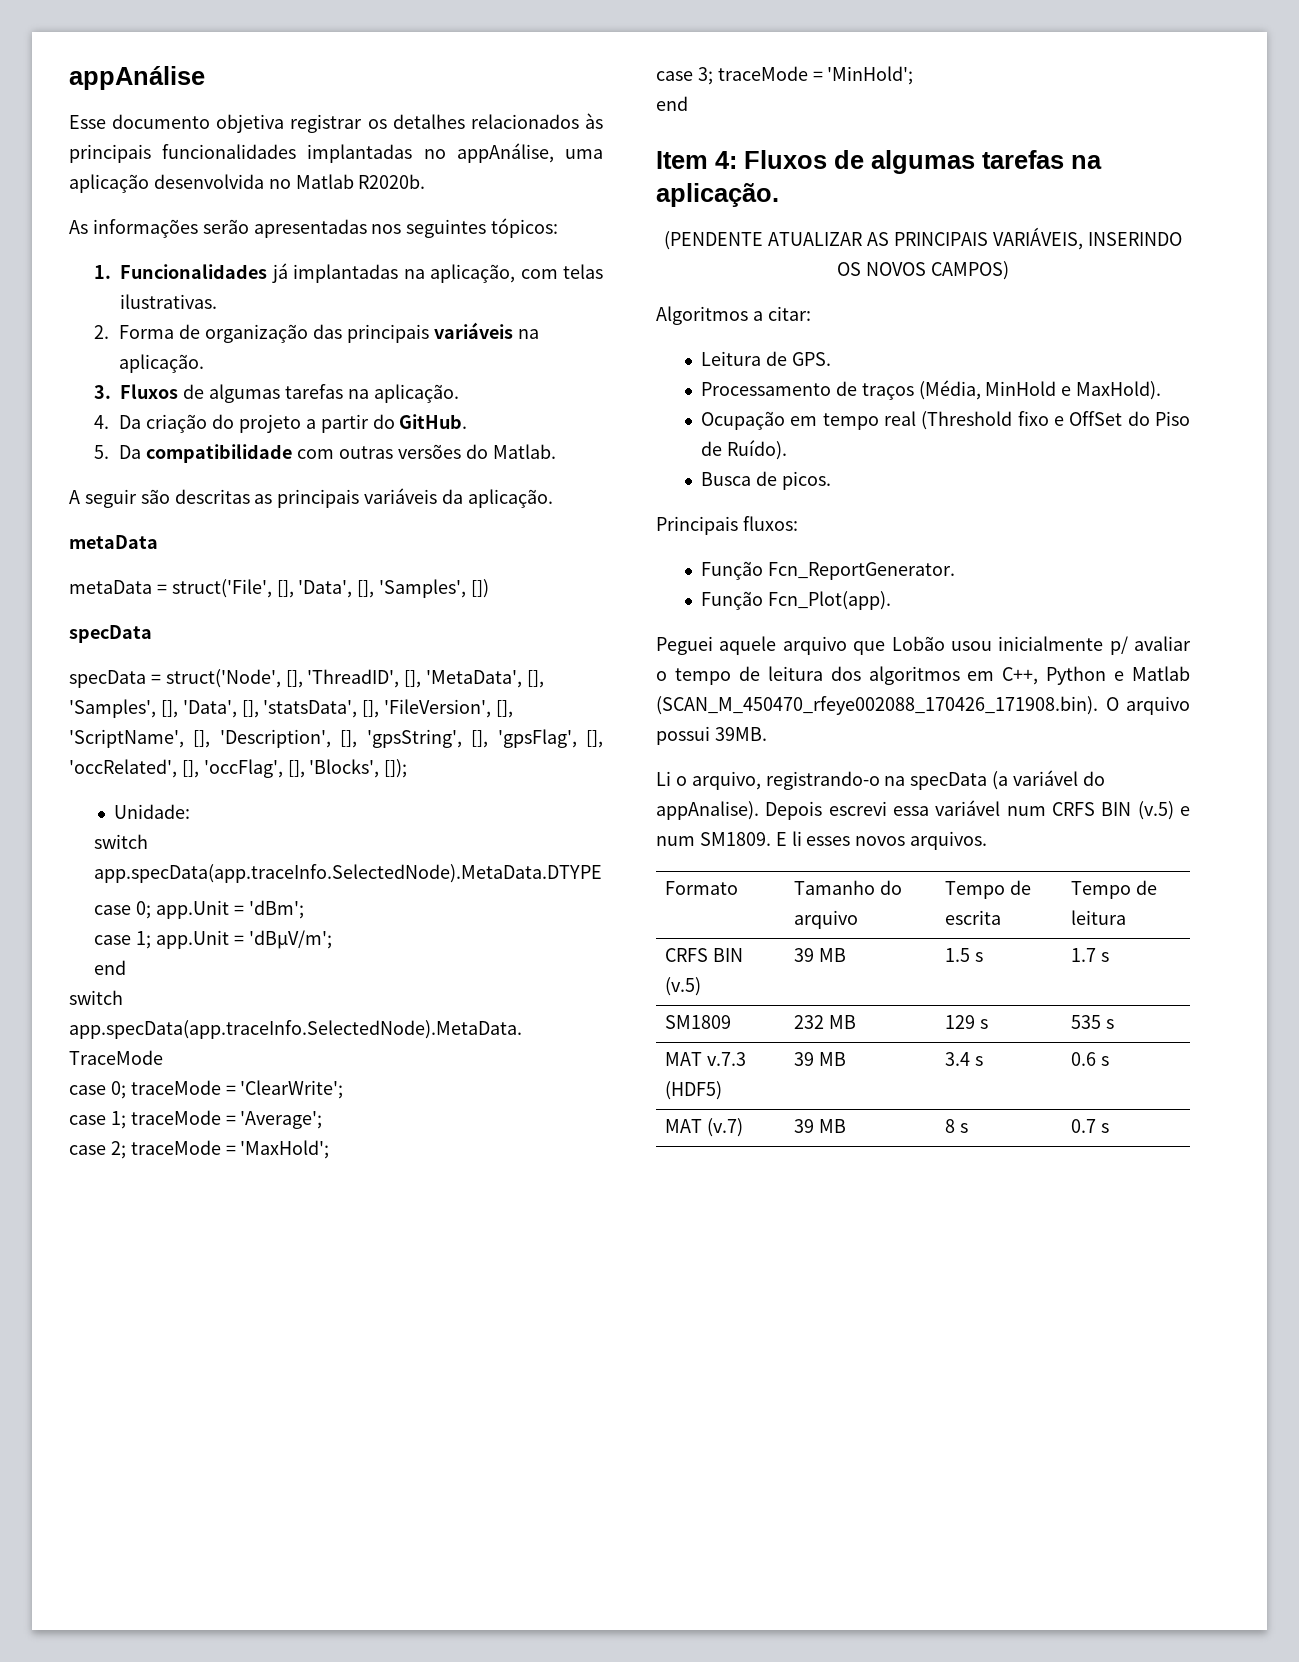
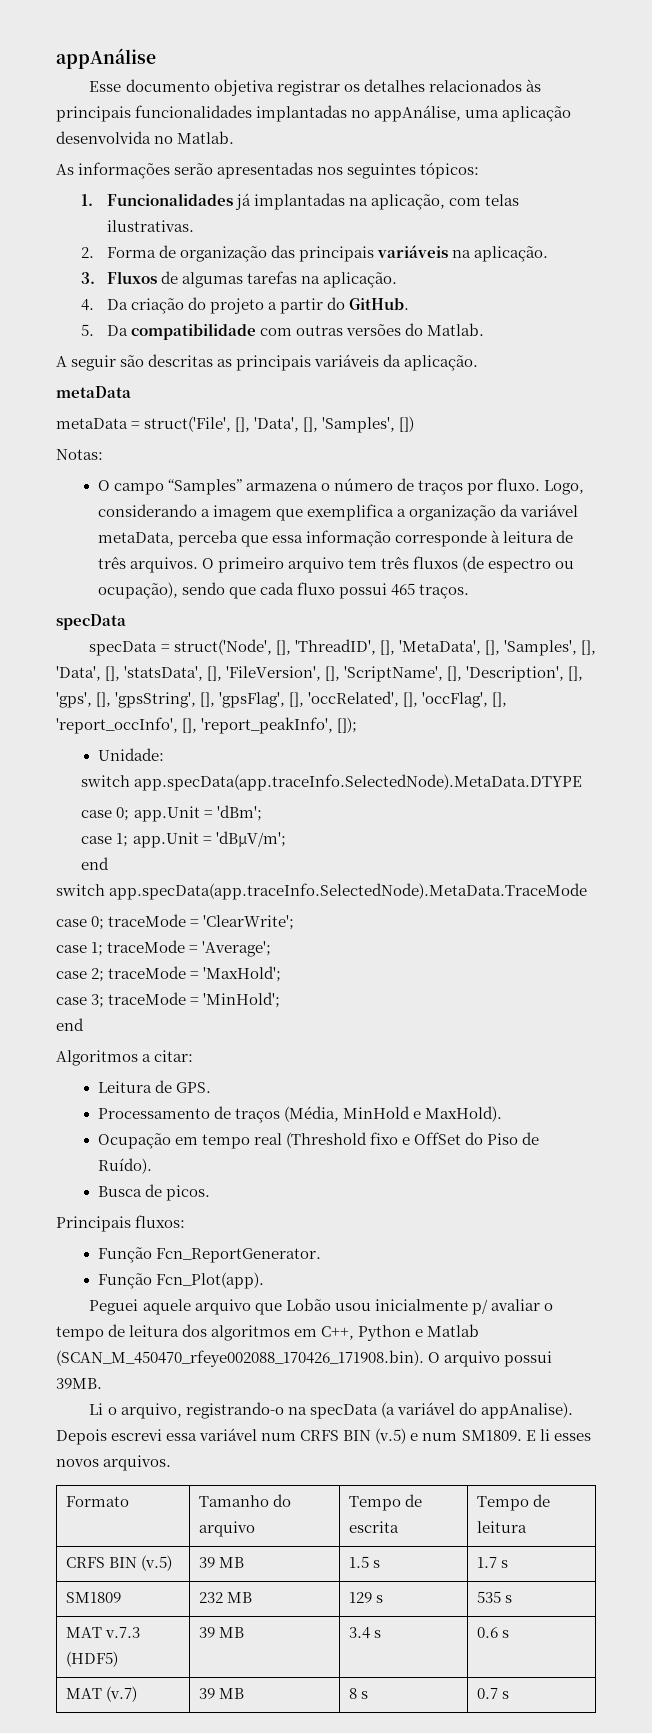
- Esse documento objetiva registrar os detalhes relacionados às principais funcionalidades implantadas no appAnálise, uma aplicação desenvolvida no Matlab R2020b.
+ Esse documento objetiva registrar os detalhes relacionados às principais funcionalidades implantadas no appAnálise, uma aplicação desenvolvida no Matlab.
+ Notas:
+ O campo “Samples” armazena o número de traços por fluxo. Logo, considerando a imagem que exemplifica a organização da variável metaData, perceba que essa informação corresponde à leitura de três arquivos. O primeiro arquivo tem três fluxos (de espectro ou ocupação), sendo que cada fluxo possui 465 traços.
- specData = struct('Node', [], 'ThreadID', [], 'MetaData', [], 'Samples', [], 'Data', [], 'statsData', [], 'FileVersion', [], 'ScriptName', [], 'Description', [], 'gpsString', [], 'gpsFlag', [], 'occRelated', [], 'occFlag', [], 'Blocks', []);
+ specData = struct('Node', [], 'ThreadID', [], 'MetaData', [], 'Samples', [], 'Data', [], 'statsData', [], 'FileVersion', [], 'ScriptName', [], 'Description', [], 'gps', [], 'gpsString', [], 'gpsFlag', [], 'occRelated', [], 'occFlag', [], 'report_occInfo', [], 'report_peakInfo', []);
- Item 4: Fluxos de algumas tarefas na aplicação.
- (PENDENTE ATUALIZAR AS PRINCIPAIS VARIÁVEIS, INSERINDO OS NOVOS CAMPOS)

